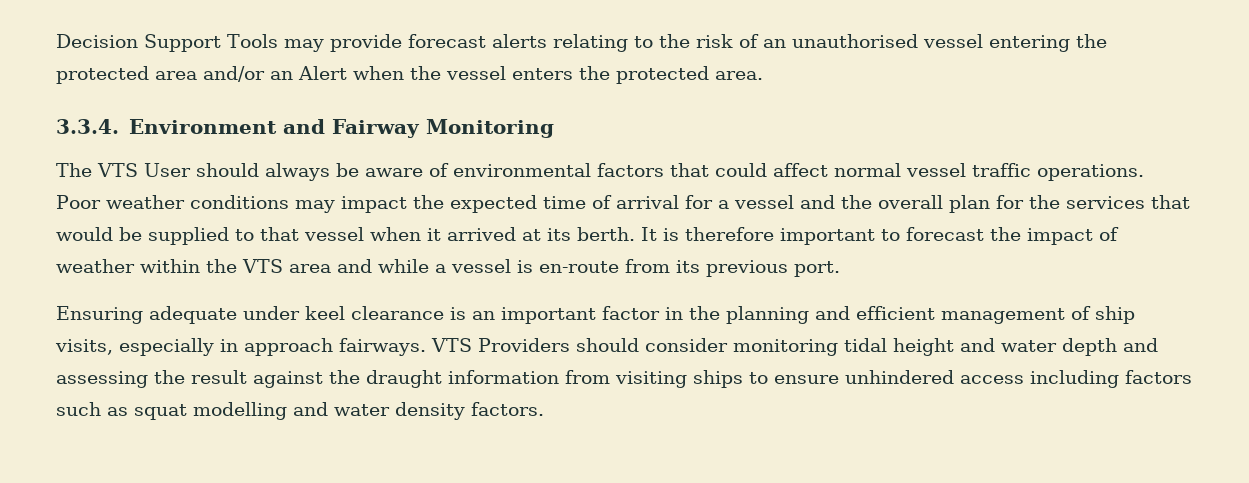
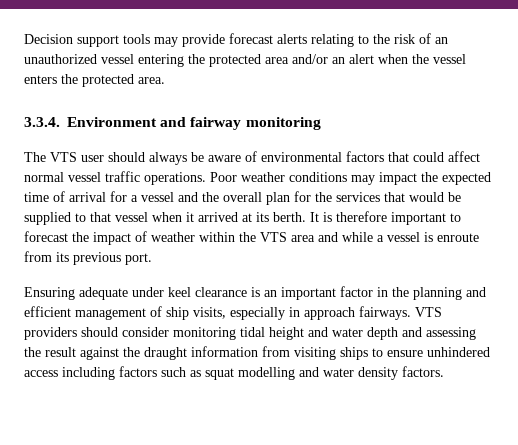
- Decision Support Tools may provide forecast alerts relating to the risk of an unauthorised vessel entering the protected area and/or an Alert when the vessel enters the protected area.
+ Decision support tools may provide forecast alerts relating to the risk of an unauthorized vessel entering the protected area and/or an alert when the vessel enters the protected area.
- 3.3.4. Environment and Fairway Monitoring
+ 3.3.4. Environment and fairway monitoring
- The VTS User should always be aware of environmental factors that could affect normal vessel traffic operations.
+ The VTS user should always be aware of environmental factors that could affect normal vessel traffic operations.
- It is therefore important to forecast the impact of weather within the VTS area and while a vessel is en-route from its previous port.
+ It is therefore important to forecast the impact of weather within the VTS area and while a vessel is enroute from its previous port.
- VTS Providers should consider monitoring tidal height and water depth and assessing the result against the draught information from visiting ships to ensure unhindered access including factors such as squat modelling and water density factors.
+ VTS providers should consider monitoring tidal height and water depth and assessing the result against the draught information from visiting ships to ensure unhindered access including factors such as squat modelling and water density factors.

